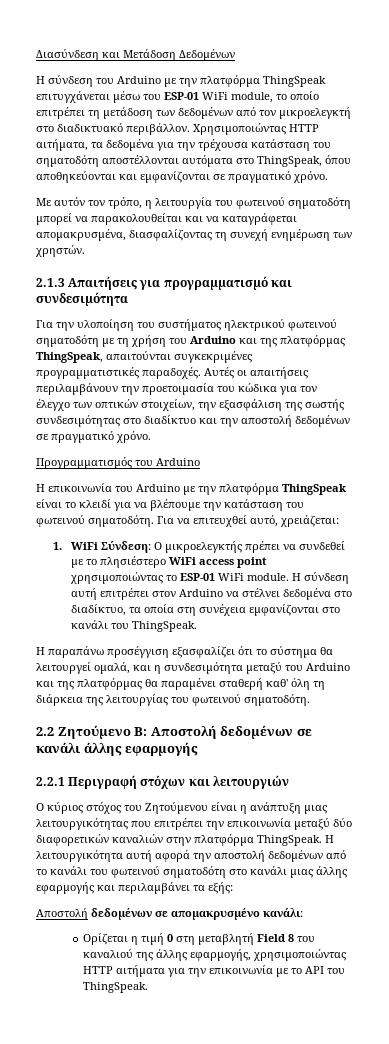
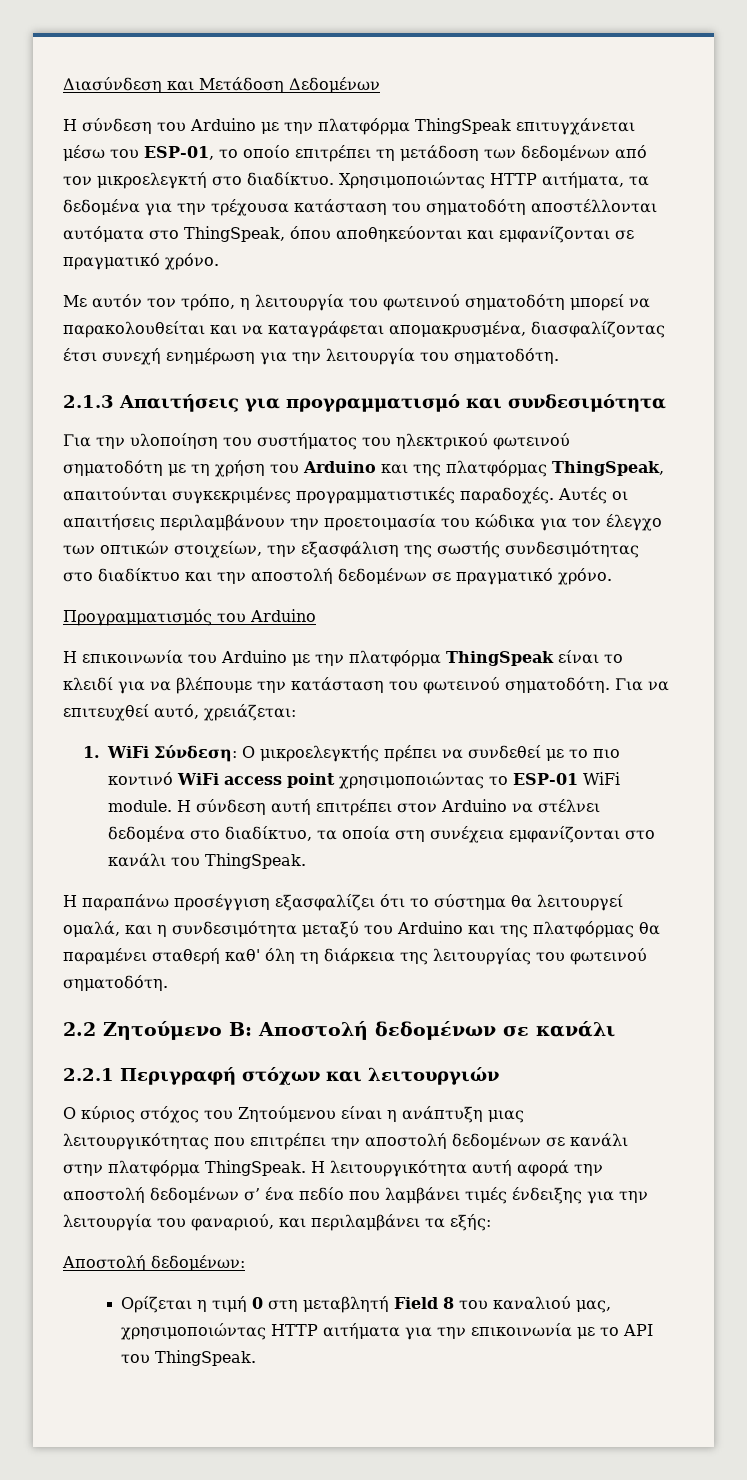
- Η σύνδεση του Arduino με την πλατφόρμα ThingSpeak επιτυγχάνεται μέσω του ESP-01 WiFi module, το οποίο επιτρέπει τη μετάδοση των δεδομένων από τον μικροελεγκτή στο διαδικτυακό περιβάλλον.
+ Η σύνδεση του Arduino με την πλατφόρμα ThingSpeak επιτυγχάνεται μέσω του ESP-01, το οποίο επιτρέπει τη μετάδοση των δεδομένων από τον μικροελεγκτή στο διαδίκτυο.
- Με αυτόν τον τρόπο, η λειτουργία του φωτεινού σηματοδότη μπορεί να παρακολουθείται και να καταγράφεται απομακρυσμένα, διασφαλίζοντας τη συνεχή ενημέρωση των χρηστών.
+ Με αυτόν τον τρόπο, η λειτουργία του φωτεινού σηματοδότη μπορεί να παρακολουθείται και να καταγράφεται απομακρυσμένα, διασφαλίζοντας έτσι συνεχή ενημέρωση για την λειτουργία του σηματοδότη.
- Για την υλοποίηση του συστήματος ηλεκτρικού φωτεινού σηματοδότη με τη χρήση του Arduino και της πλατφόρμας ThingSpeak, απαιτούνται συγκεκριμένες προγραμματιστικές παραδοχές.
+ Για την υλοποίηση του συστήματος του ηλεκτρικού φωτεινού σηματοδότη με τη χρήση του Arduino και της πλατφόρμας ThingSpeak, απαιτούνται συγκεκριμένες προγραμματιστικές παραδοχές.
- 1. WiFi Σύνδεση: Ο μικροελεγκτής πρέπει να συνδεθεί με το πλησιέστερο WiFi access point χρησιμοποιώντας το ESP-01 WiFi module.
+ 1. WiFi Σύνδεση: Ο μικροελεγκτής πρέπει να συνδεθεί με το πιο κοντινό WiFi access point χρησιμοποιώντας το ESP-01 WiFi module.
- 2.2 Ζητούμενο Β: Αποστολή δεδομένων σε κανάλι άλλης εφαρμογής
+ 2.2 Ζητούμενο Β: Αποστολή δεδομένων σε κανάλι
- Ο κύριος στόχος του Ζητούμενου είναι η ανάπτυξη μιας λειτουργικότητας που επιτρέπει την επικοινωνία μεταξύ δύο διαφορετικών καναλιών στην πλατφόρμα ThingSpeak.
+ Ο κύριος στόχος του Ζητούμενου είναι η ανάπτυξη μιας λειτουργικότητας που επιτρέπει την αποστολή δεδομένων σε κανάλι στην πλατφόρμα ThingSpeak.
- Η λειτουργικότητα αυτή αφορά την αποστολή δεδομένων από το κανάλι του φωτεινού σηματοδότη στο κανάλι μιας άλλης εφαρμογής και περιλαμβάνει τα εξής:
+ Η λειτουργικότητα αυτή αφορά την αποστολή δεδομένων σ’ ένα πεδίο που λαμβάνει τιμές ένδειξης για την λειτουργία του φαναριού, και περιλαμβάνει τα εξής:
- Αποστολή δεδομένων σε απομακρυσμένο κανάλι:
+ Αποστολή δεδομένων:
- Ορίζεται η τιμή 0 στη μεταβλητή Field 8 του καναλιού της άλλης εφαρμογής, χρησιμοποιώντας HTTP αιτήματα για την επικοινωνία με το API του ThingSpeak.
+ Ορίζεται η τιμή 0 στη μεταβλητή Field 8 του καναλιού μας, χρησιμοποιώντας HTTP αιτήματα για την επικοινωνία με το API του ThingSpeak.

